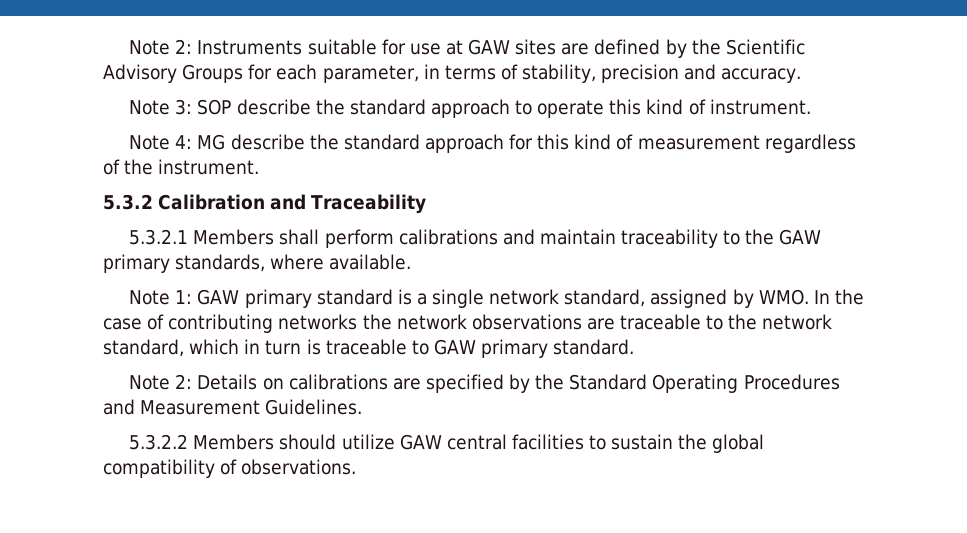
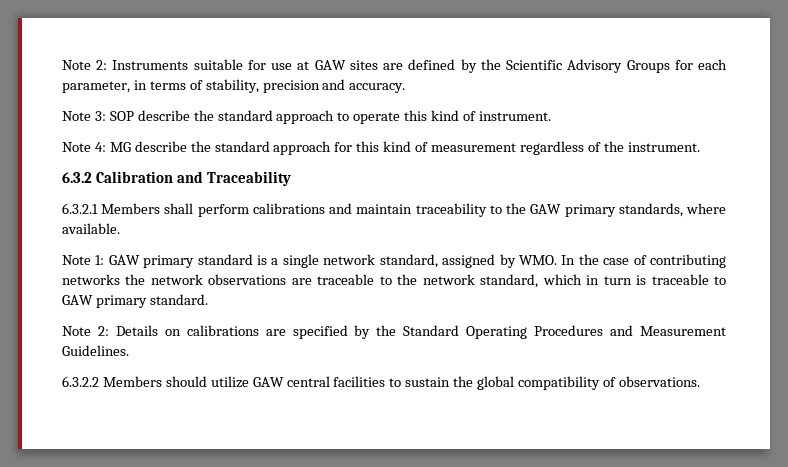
- 5.3.2 Calibration and Traceability
+ 6.3.2 Calibration and Traceability
- 5.3.2.1 Members shall perform calibrations and maintain traceability to the GAW primary standards, where available.
+ 6.3.2.1 Members shall perform calibrations and maintain traceability to the GAW primary standards, where available.
- 5.3.2.2 Members should utilize GAW central facilities to sustain the global compatibility of observations.
+ 6.3.2.2 Members should utilize GAW central facilities to sustain the global compatibility of observations.

